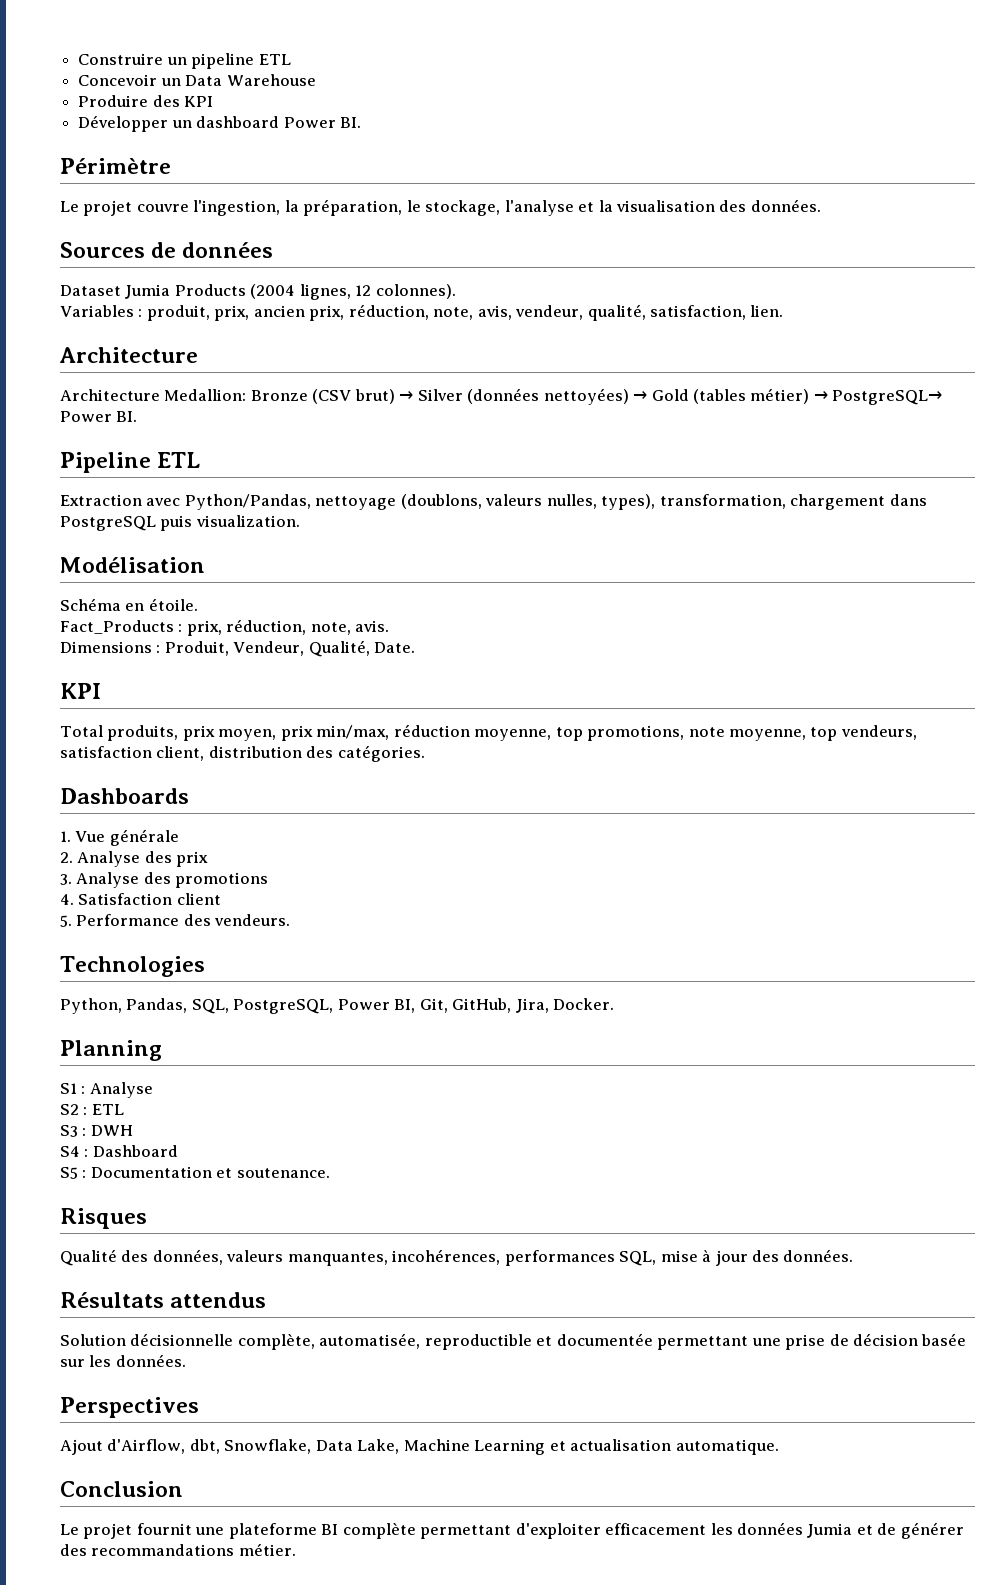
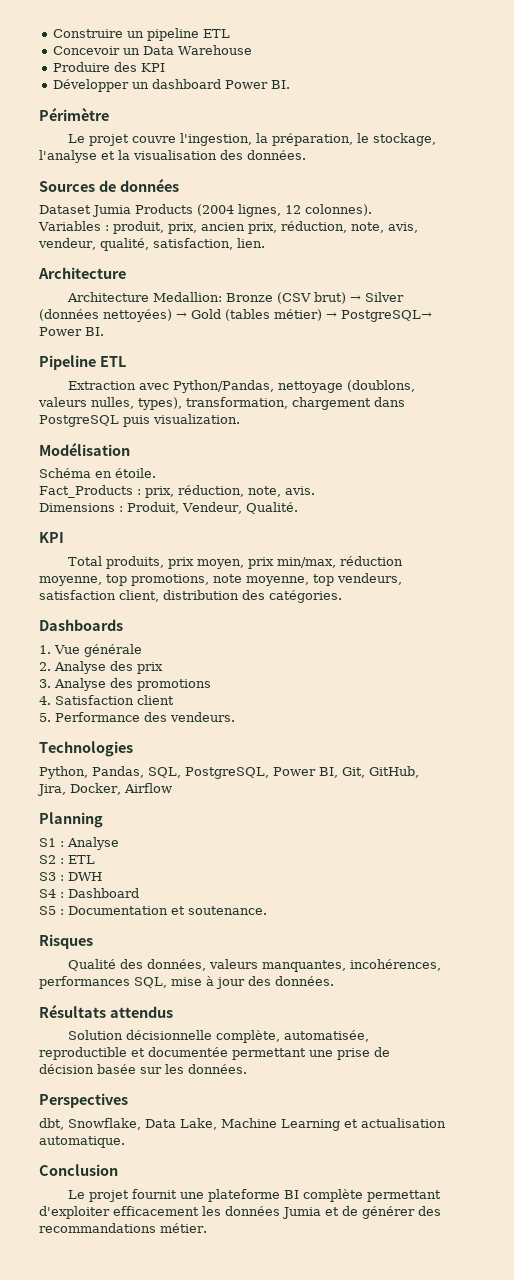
- Dimensions : Produit, Vendeur, Qualité, Date.
+ Dimensions : Produit, Vendeur, Qualité.
- Python, Pandas, SQL, PostgreSQL, Power BI, Git, GitHub, Jira, Docker.
+ Python, Pandas, SQL, PostgreSQL, Power BI, Git, GitHub, Jira, Docker, Airflow
- Ajout d'Airflow, dbt, Snowflake, Data Lake, Machine Learning et actualisation automatique.
+ dbt, Snowflake, Data Lake, Machine Learning et actualisation automatique.

